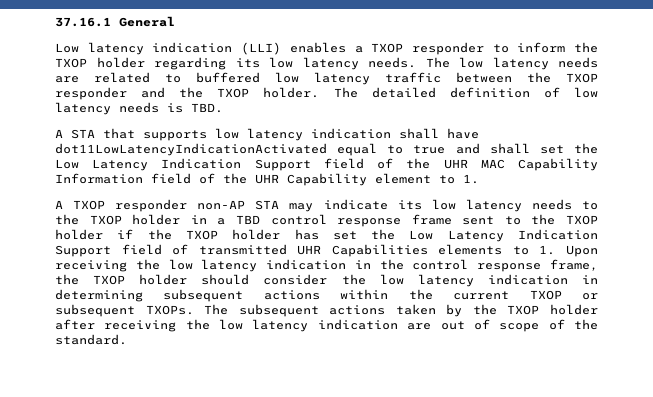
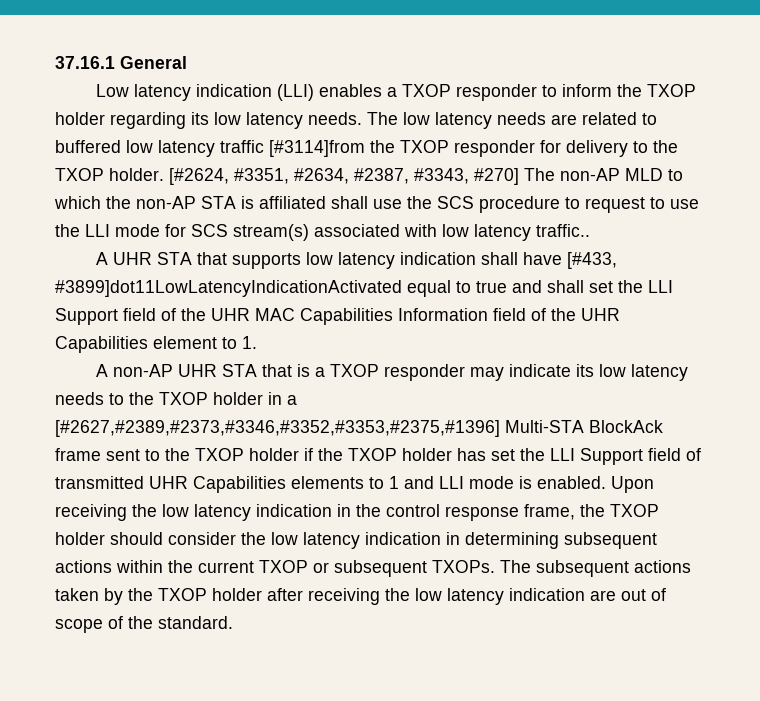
- The low latency needs are related to buffered low latency traffic between the TXOP responder and the TXOP holder. The detailed definition of low latency needs is TBD.
- A STA that supports low latency indication shall have dot11LowLatencyIndicationActivated equal to true and shall set the Low Latency Indication Support field of the UHR MAC Capability Information field of the UHR Capability element to 1.
+ The low latency needs are related to buffered low latency traffic [#3114]from the TXOP responder for delivery to the TXOP holder. [#2624, #3351, #2634, #2387, #3343, #270] The non-AP MLD to which the non-AP STA is affiliated shall use the SCS procedure to request to use the LLI mode for SCS stream(s) associated with low latency traffic..
+ A UHR STA that supports low latency indication shall have [#433, #3899]dot11LowLatencyIndicationActivated equal to true and shall set the LLI Support field of the UHR MAC Capabilities Information field of the UHR Capabilities element to 1.
- A TXOP responder non-AP STA may indicate its low latency needs to the TXOP holder in a TBD control response frame sent to the TXOP holder if the TXOP holder has set the Low Latency Indication Support field of transmitted UHR Capabilities elements to 1. Upon receiving the low latency indication in the control response frame, the TXOP holder should consider the low latency indication in determining subsequent actions within the current TXOP or subsequent TXOPs.
+ A non-AP UHR STA that is a TXOP responder may indicate its low latency needs to the TXOP holder in a [#2627,#2389,#2373,#3346,#3352,#3353,#2375,#1396] Multi-STA BlockAck frame sent to the TXOP holder if the TXOP holder has set the LLI Support field of transmitted UHR Capabilities elements to 1 and LLI mode is enabled. Upon receiving the low latency indication in the control response frame, the TXOP holder should consider the low latency indication in determining subsequent actions within the current TXOP or subsequent TXOPs.

